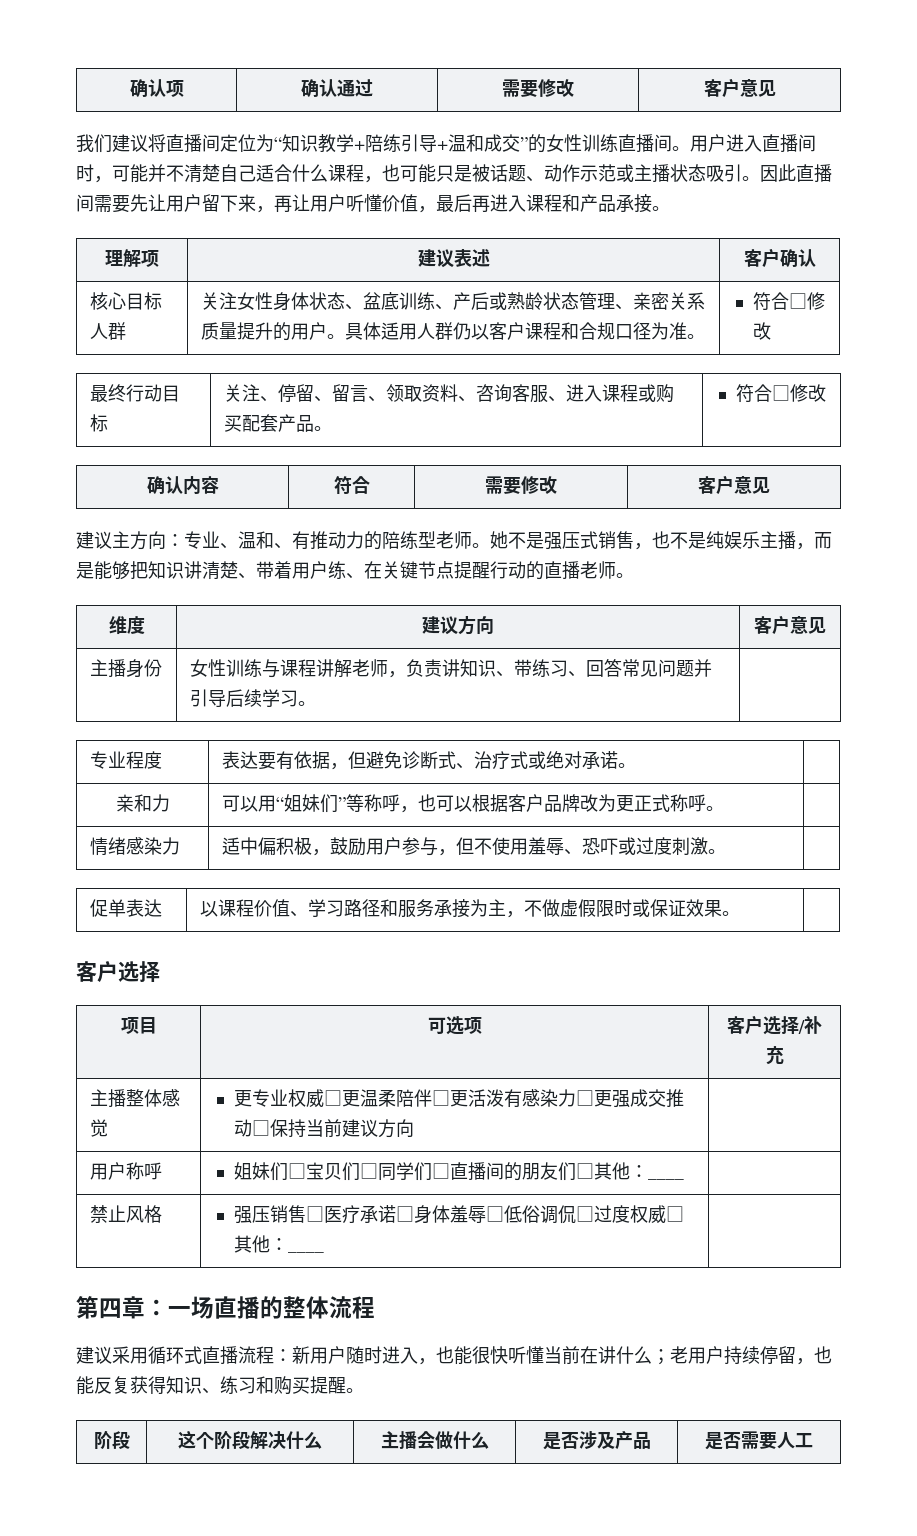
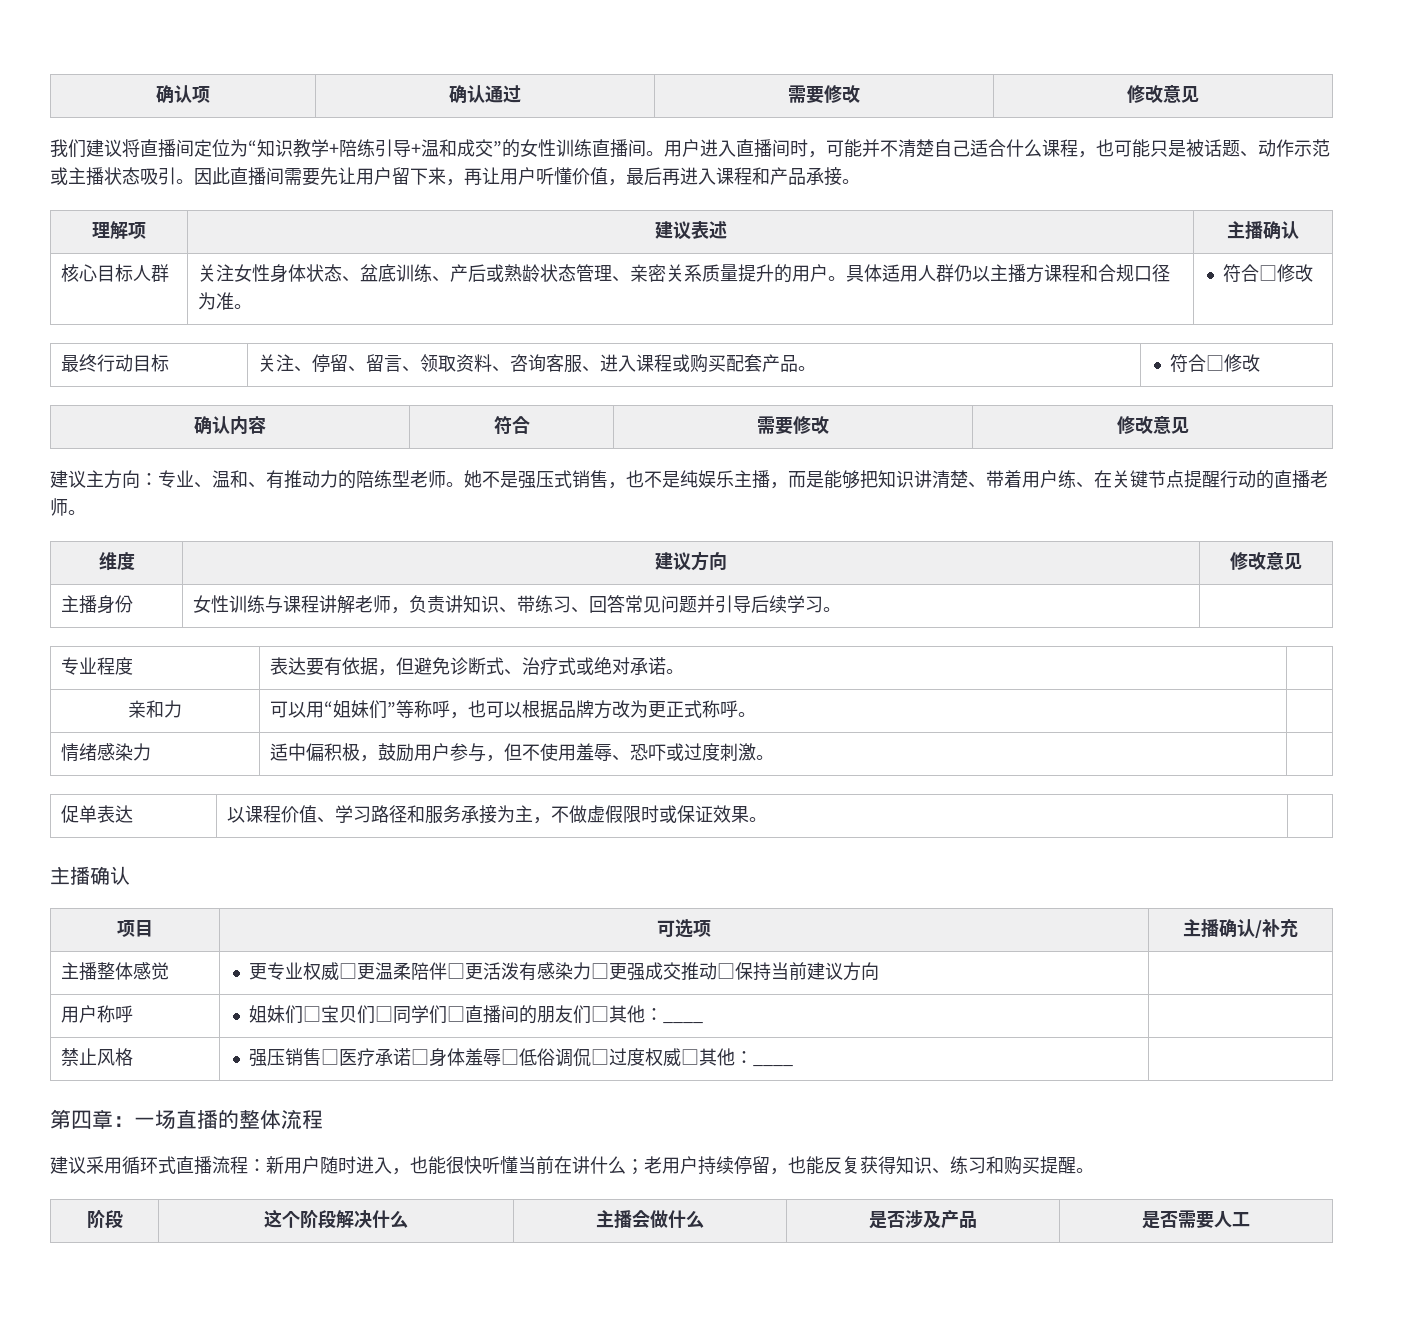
- 确认项 | 确认通过 | 需要修改 | 客户意见
+ 确认项 | 确认通过 | 需要修改 | 修改意见
- 理解项 | 建议表述 | 客户确认
+ 理解项 | 建议表述 | 主播确认
- 核心目标人群 | 关注女性身体状态、盆底训练、产后或熟龄状态管理、亲密关系质量提升的用户。具体适用人群仍以客户课程和合规口径为准。 | 符合□修改
+ 核心目标人群 | 关注女性身体状态、盆底训练、产后或熟龄状态管理、亲密关系质量提升的用户。具体适用人群仍以主播方课程和合规口径为准。 | 符合□修改
- 确认内容 | 符合 | 需要修改 | 客户意见
+ 确认内容 | 符合 | 需要修改 | 修改意见
- 维度 | 建议方向 | 客户意见
+ 维度 | 建议方向 | 修改意见
- 亲和力 | 可以用“姐妹们”等称呼，也可以根据客户品牌改为更正式称呼。 |
+ 亲和力 | 可以用“姐妹们”等称呼，也可以根据品牌方改为更正式称呼。 |
  促单表达 | 以课程价值、学习路径和服务承接为主，不做虚假限时或保证效果。 |
- 客户选择
+ 主播确认
- 项目 | 可选项 | 客户选择/补充
+ 项目 | 可选项 | 主播确认/补充

